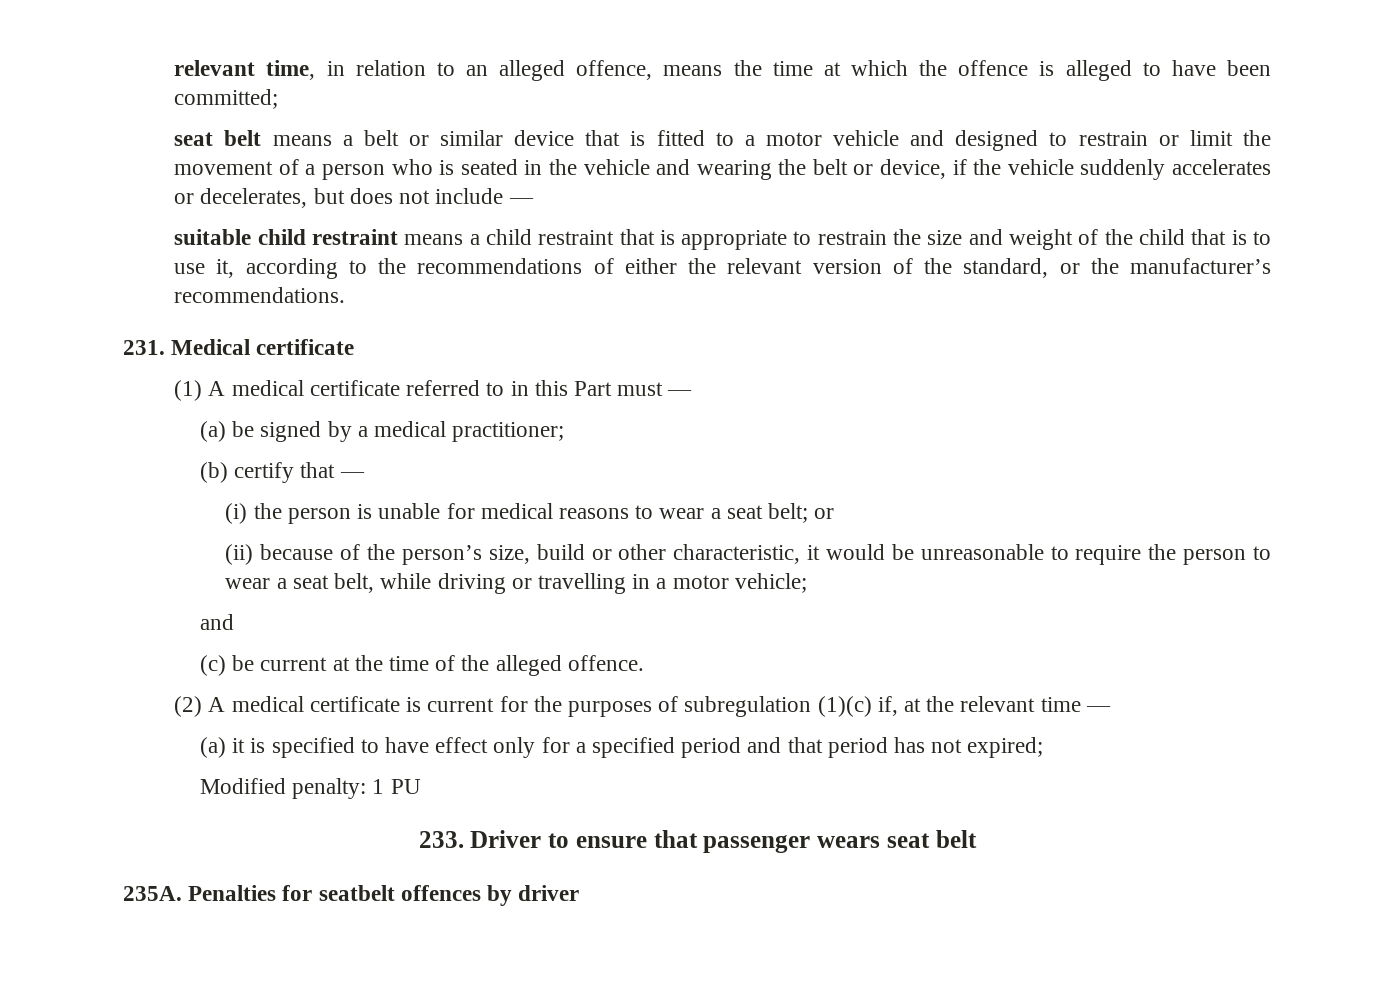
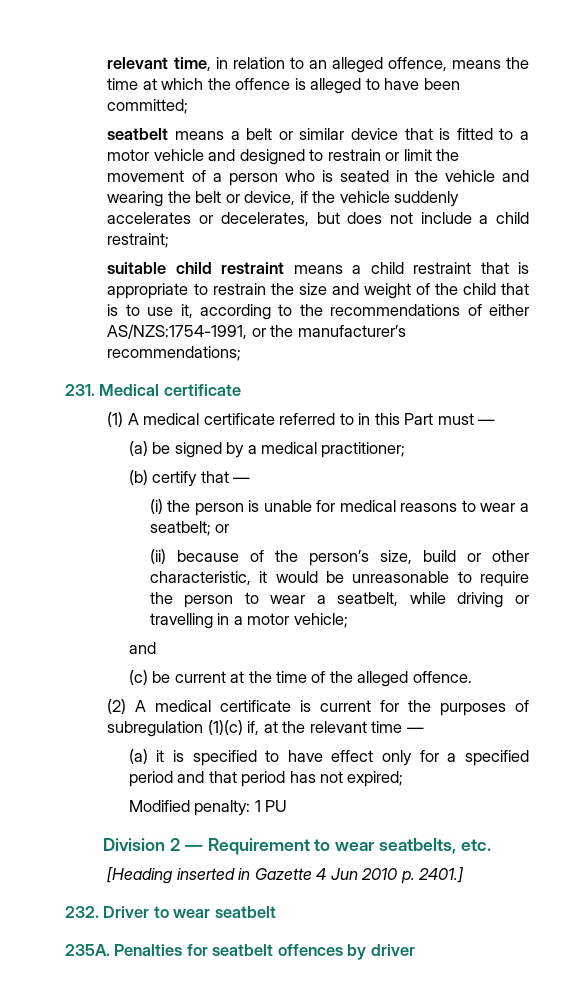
- seat belt means a belt or similar device that is fitted to a motor vehicle and designed to restrain or limit the movement of a person who is seated in the vehicle and wearing the belt or device, if the vehicle suddenly accelerates or decelerates, but does not include —
+ seatbelt means a belt or similar device that is fitted to a motor vehicle and designed to restrain or limit the movement of a person who is seated in the vehicle and wearing the belt or device, if the vehicle suddenly accelerates or decelerates, but does not include a child restraint;
- suitable child restraint means a child restraint that is appropriate to restrain the size and weight of the child that is to use it, according to the recommendations of either the relevant version of the standard, or the manufacturer’s recommendations.
+ suitable child restraint means a child restraint that is appropriate to restrain the size and weight of the child that is to use it, according to the recommendations of either AS/NZS:1754-1991, or the manufacturer’s recommendations;
- (i) the person is unable for medical reasons to wear a seat belt; or
+ (i) the person is unable for medical reasons to wear a seatbelt; or
- (ii) because of the person’s size, build or other characteristic, it would be unreasonable to require the person to wear a seat belt, while driving or travelling in a motor vehicle;
+ (ii) because of the person’s size, build or other characteristic, it would be unreasonable to require the person to wear a seatbelt, while driving or travelling in a motor vehicle;
- 233. Driver to ensure that passenger wears seat belt
+ Division 2 — Requirement to wear seatbelts, etc.
+ [Heading inserted in Gazette 4 Jun 2010 p. 2401.]
+ 232. Driver to wear seatbelt

